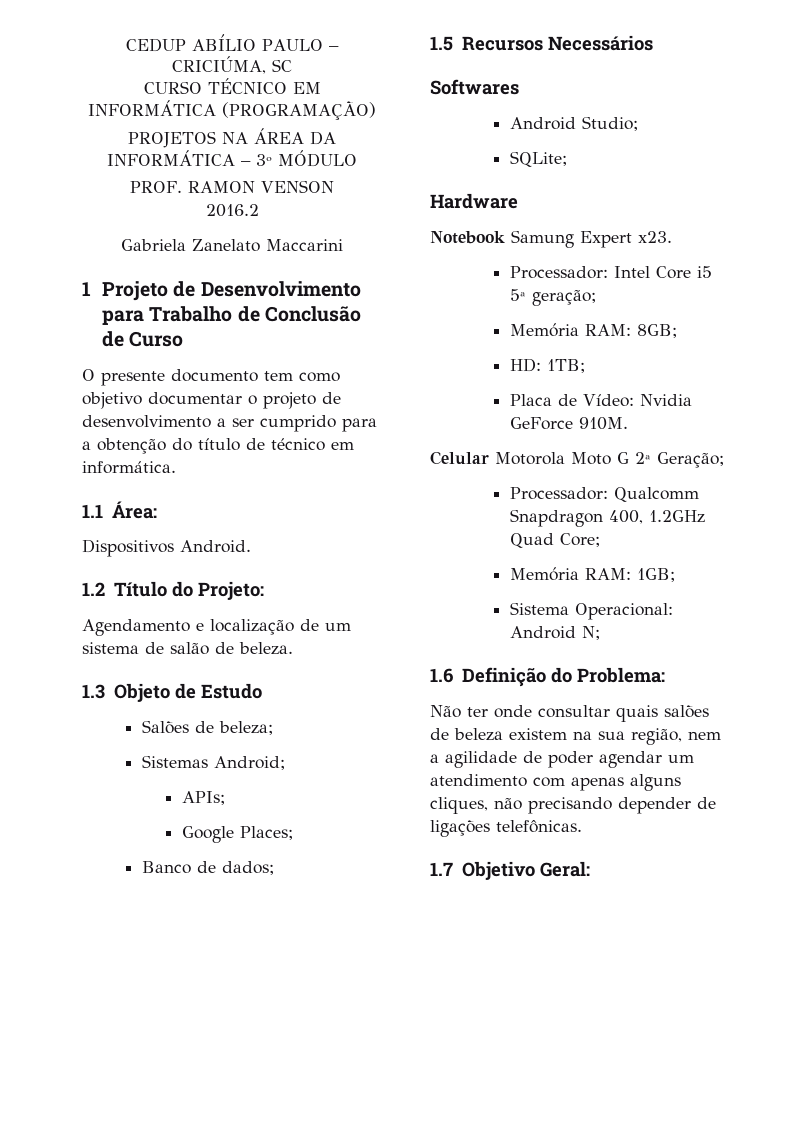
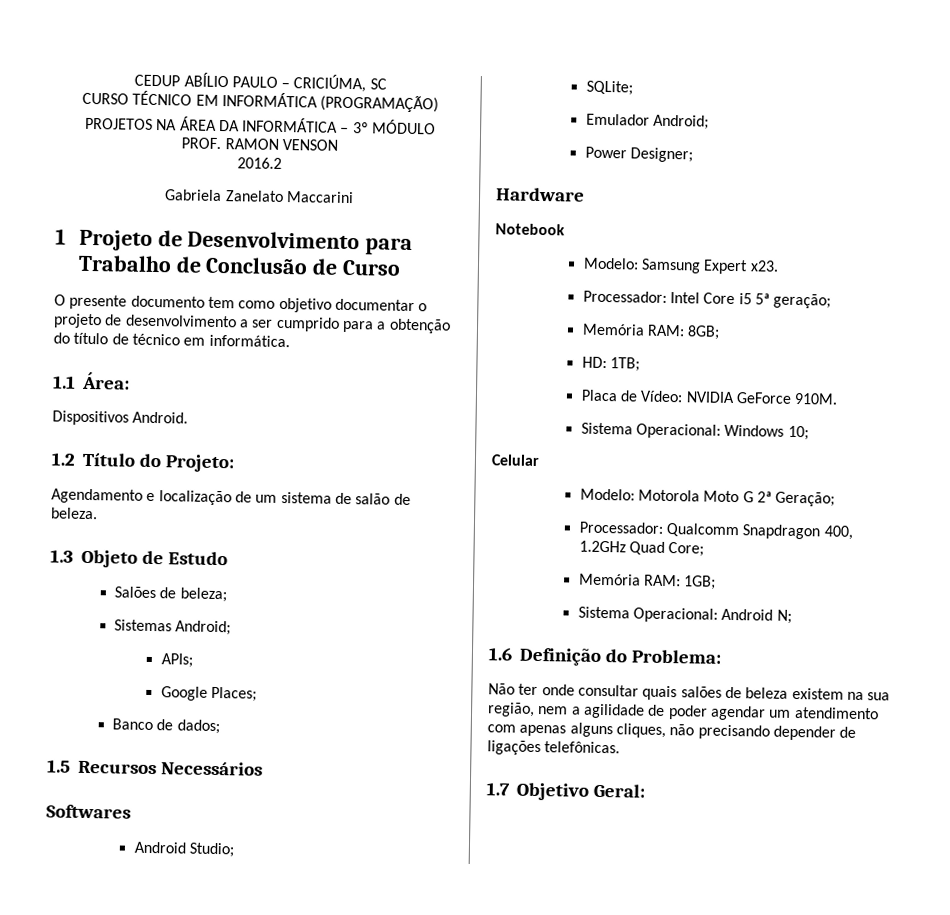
+ Emulador Android;
+ Power Designer;
- Notebook Samung Expert x23.
+ Notebook
+ Modelo: Samsung Expert x23.
- Placa de Vídeo: Nvidia GeForce 910M.
+ Placa de Vídeo: NVIDIA GeForce 910M.
+ Sistema Operacional: Windows 10;
- Celular Motorola Moto G 2ª Geração;
+ Celular
+ Modelo: Motorola Moto G 2ª Geração;

